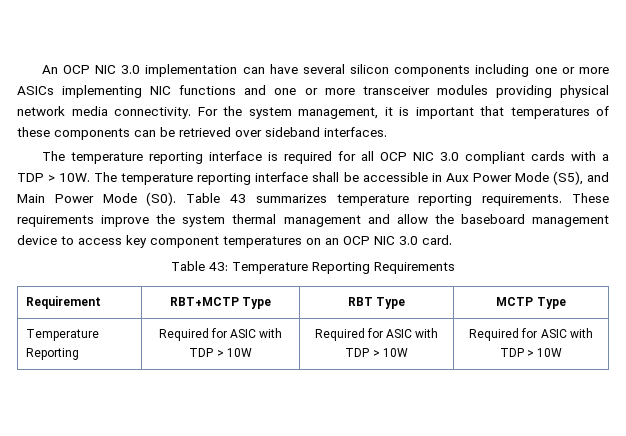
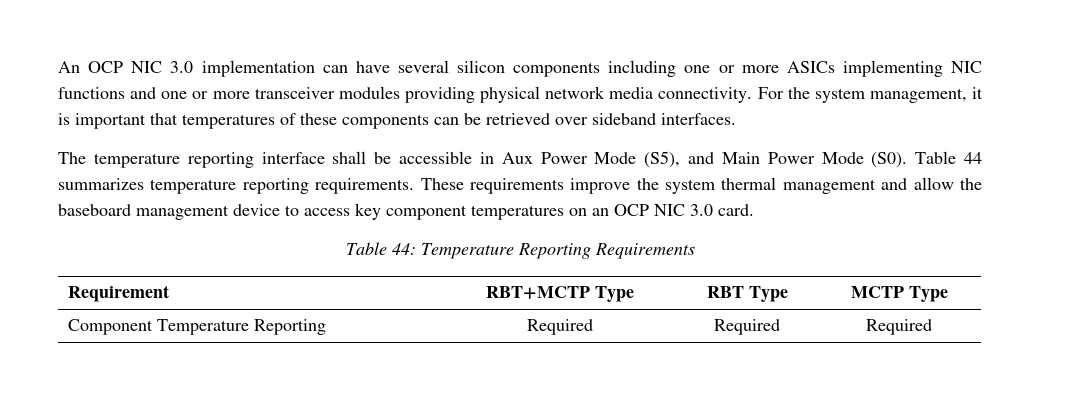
- The temperature reporting interface is required for all OCP NIC 3.0 compliant cards with a TDP > 10W. The temperature reporting interface shall be accessible in Aux Power Mode (S5), and Main Power Mode (S0). Table 43 summarizes temperature reporting requirements.
+ The temperature reporting interface shall be accessible in Aux Power Mode (S5), and Main Power Mode (S0). Table 44 summarizes temperature reporting requirements.
- Table 43: Temperature Reporting Requirements
+ Table 44: Temperature Reporting Requirements
- Temperature Reporting | Required for ASIC with TDP > 10W | Required for ASIC with TDP > 10W | Required for ASIC with TDP > 10W
+ Component Temperature Reporting | Required | Required | Required

